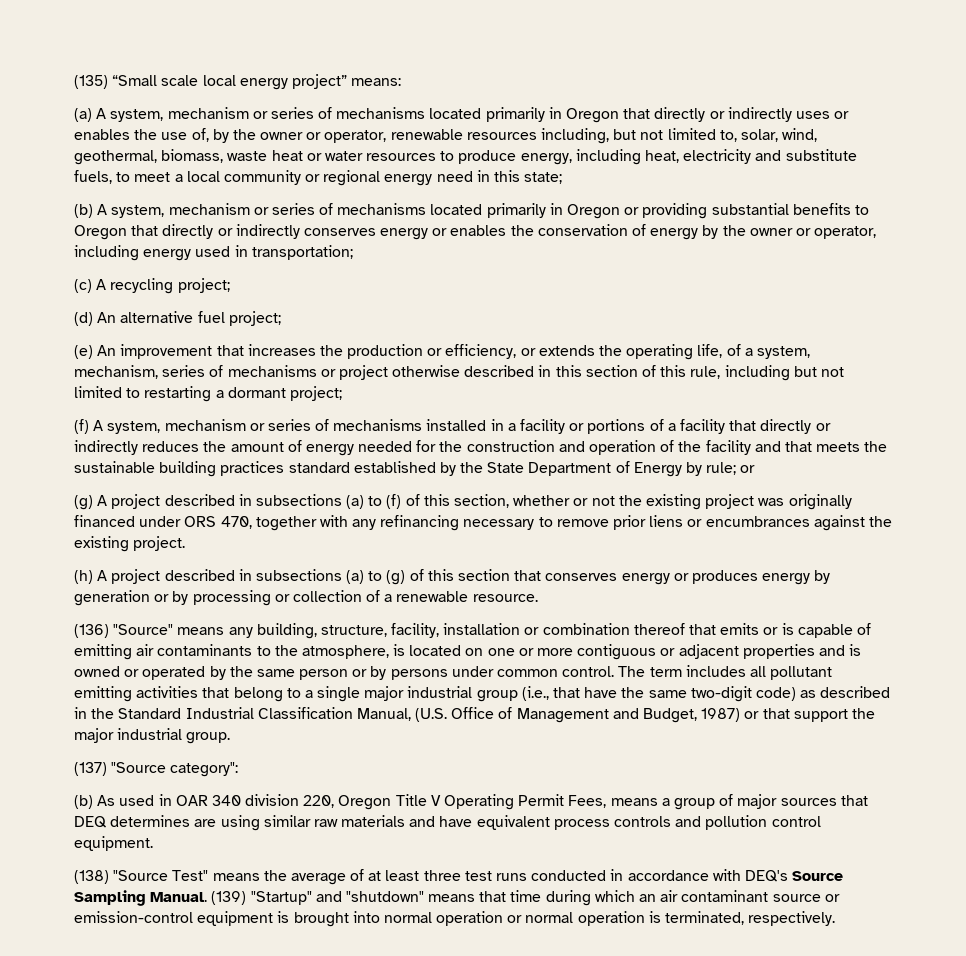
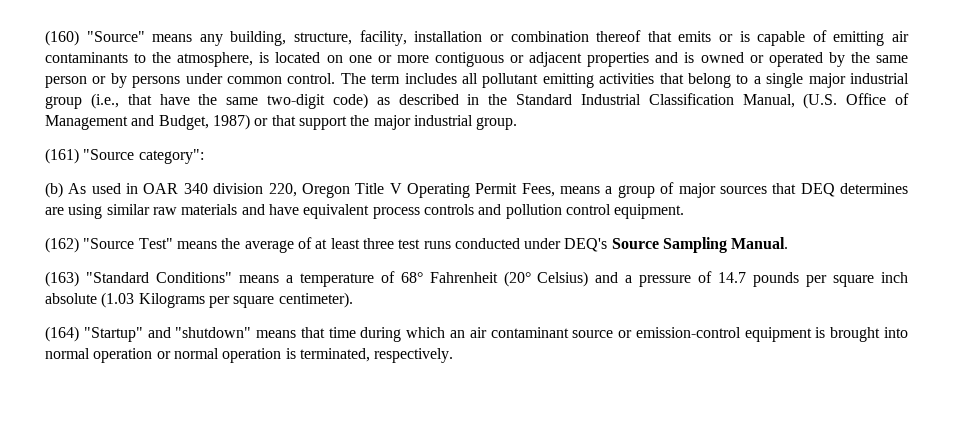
- (135) “Small scale local energy project” means:
- (a) A system, mechanism or series of mechanisms located primarily in Oregon that directly or indirectly uses or enables the use of, by the owner or operator, renewable resources including, but not limited to, solar, wind, geothermal, biomass, waste heat or water resources to produce energy, including heat, electricity and substitute fuels, to meet a local community or regional energy need in this state;
- (b) A system, mechanism or series of mechanisms located primarily in Oregon or providing substantial benefits to Oregon that directly or indirectly conserves energy or enables the conservation of energy by the owner or operator, including energy used in transportation;
- (c) A recycling project;
- (d) An alternative fuel project;
- (e) An improvement that increases the production or efficiency, or extends the operating life, of a system, mechanism, series of mechanisms or project otherwise described in this section of this rule, including but not limited to restarting a dormant project;
- (f) A system, mechanism or series of mechanisms installed in a facility or portions of a facility that directly or indirectly reduces the amount of energy needed for the construction and operation of the facility and that meets the sustainable building practices standard established by the State Department of Energy by rule; or
- (g) A project described in subsections (a) to (f) of this section, whether or not the existing project was originally financed under ORS 470, together with any refinancing necessary to remove prior liens or encumbrances against the existing project.
- (h) A project described in subsections (a) to (g) of this section that conserves energy or produces energy by generation or by processing or collection of a renewable resource.
- (136) "Source" means any building, structure, facility, installation or combination thereof that emits or is capable of emitting air contaminants to the atmosphere, is located on one or more contiguous or adjacent properties and is owned or operated by the same person or by persons under common control.
+ (160) "Source" means any building, structure, facility, installation or combination thereof that emits or is capable of emitting air contaminants to the atmosphere, is located on one or more contiguous or adjacent properties and is owned or operated by the same person or by persons under common control.
- (137) "Source category":
+ (161) "Source category":
- (138) "Source Test" means the average of at least three test runs conducted in accordance with DEQ's Source Sampling Manual. (139) "Startup" and "shutdown" means that time during which an air contaminant source or emission-control equipment is brought into normal operation or normal operation is terminated, respectively.
+ (162) "Source Test" means the average of at least three test runs conducted under DEQ's Source Sampling Manual.
+ (163) "Standard Conditions" means a temperature of 68° Fahrenheit (20° Celsius) and a pressure of 14.7 pounds per square inch absolute (1.03 Kilograms per square centimeter).
+ (164) "Startup" and "shutdown" means that time during which an air contaminant source or emission-control equipment is brought into normal operation or normal operation is terminated, respectively.

